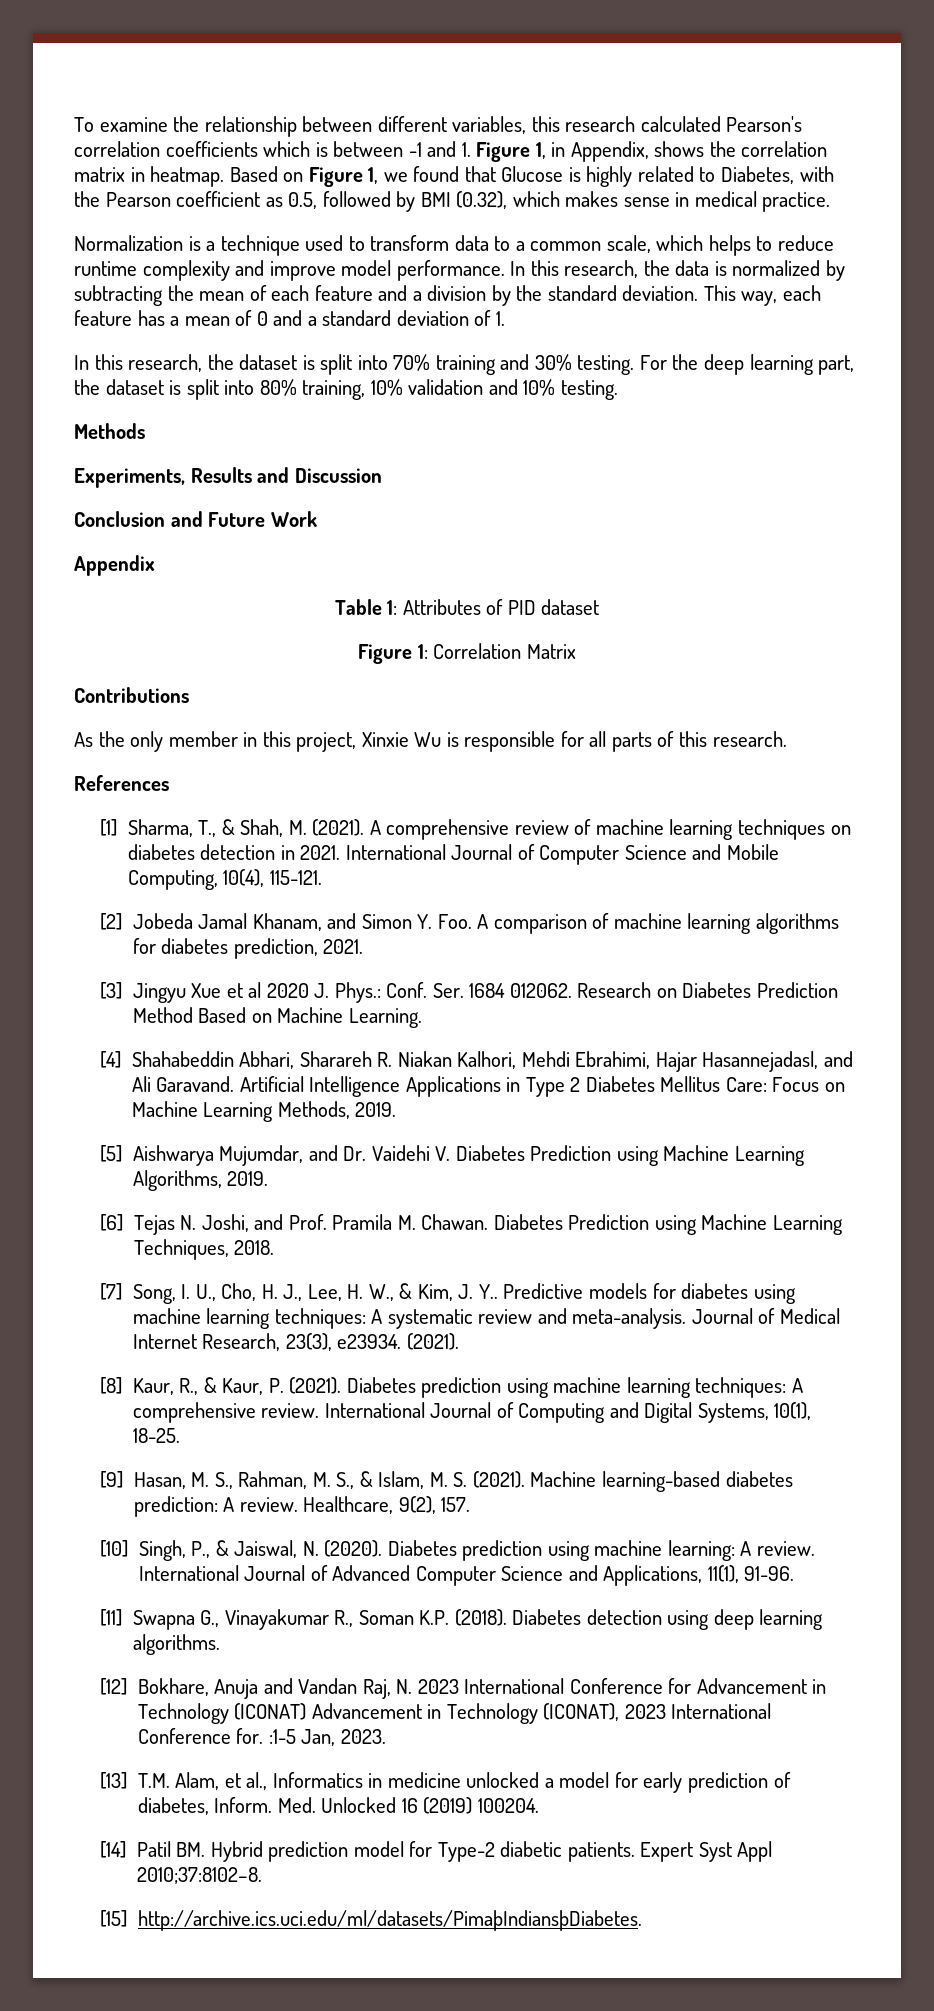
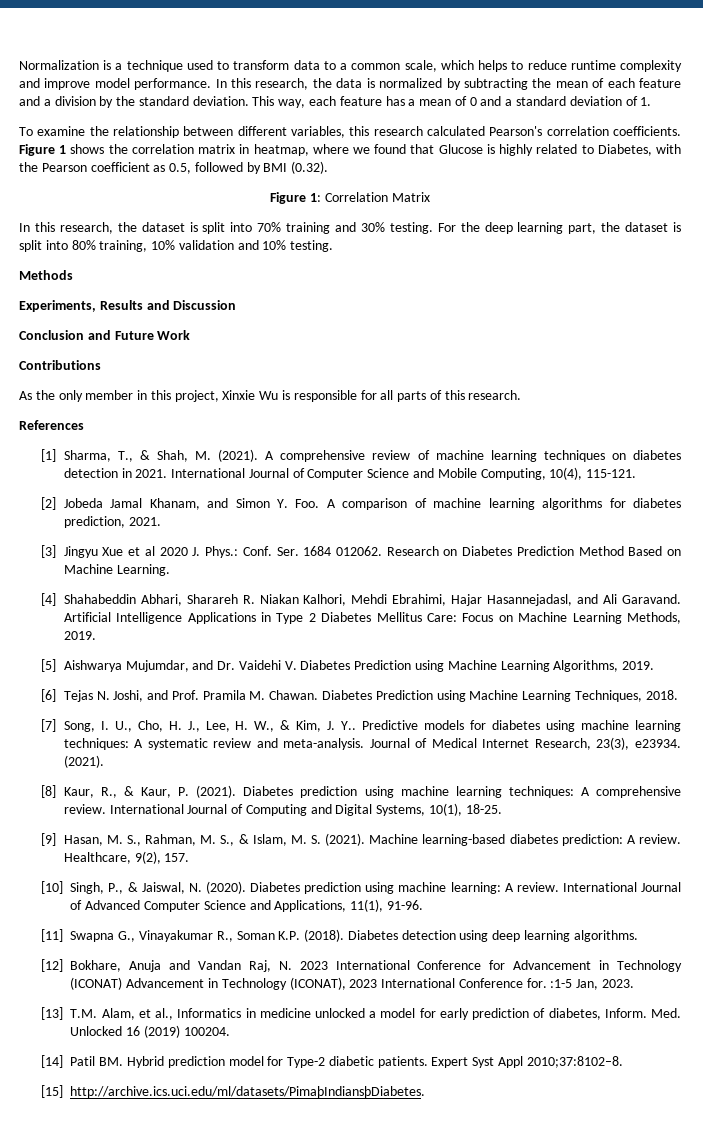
- To examine the relationship between different variables, this research calculated Pearson's correlation coefficients which is between -1 and 1. Figure 1, in Appendix, shows the correlation matrix in heatmap. Based on Figure 1, we found that Glucose is highly related to Diabetes, with the Pearson coefficient as 0.5, followed by BMI (0.32), which makes sense in medical practice.
+ To examine the relationship between different variables, this research calculated Pearson's correlation coefficients. Figure 1 shows the correlation matrix in heatmap, where we found that Glucose is highly related to Diabetes, with the Pearson coefficient as 0.5, followed by BMI (0.32).
+ Figure 1: Correlation Matrix
- Appendix
- Table 1: Attributes of PID dataset
- Figure 1: Correlation Matrix

